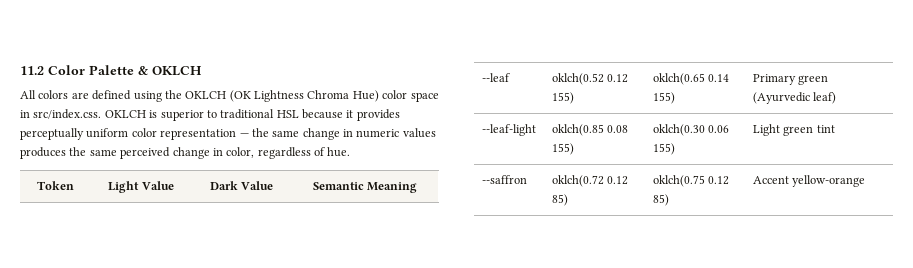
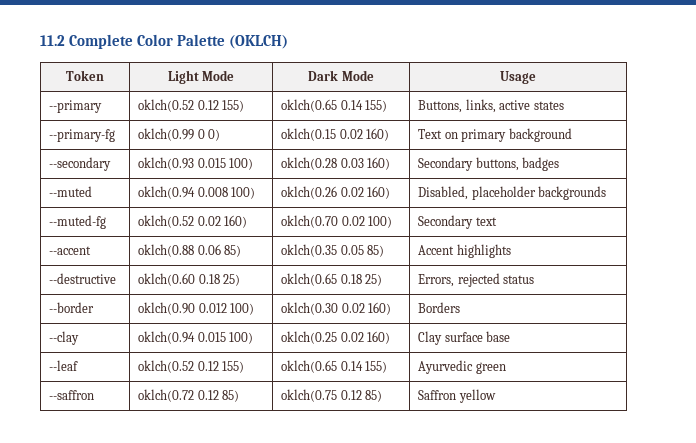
- 11.2 Color Palette & OKLCH
- All colors are defined using the OKLCH (OK Lightness Chroma Hue) color space in src/index.css. OKLCH is superior to traditional HSL because it provides perceptually uniform color representation — the same change in numeric values produces the same perceived change in color, regardless of hue.
+ 11.2 Complete Color Palette (OKLCH)
- Token | Light Value | Dark Value | Semantic Meaning
+ Token | Light Mode | Dark Mode | Usage
+ --primary | oklch(0.52 0.12 155) | oklch(0.65 0.14 155) | Buttons, links, active states
+ --primary-fg | oklch(0.99 0 0) | oklch(0.15 0.02 160) | Text on primary background
+ --secondary | oklch(0.93 0.015 100) | oklch(0.28 0.03 160) | Secondary buttons, badges
+ --muted | oklch(0.94 0.008 100) | oklch(0.26 0.02 160) | Disabled, placeholder backgrounds
+ --muted-fg | oklch(0.52 0.02 160) | oklch(0.70 0.02 100) | Secondary text
+ --accent | oklch(0.88 0.06 85) | oklch(0.35 0.05 85) | Accent highlights
+ --destructive | oklch(0.60 0.18 25) | oklch(0.65 0.18 25) | Errors, rejected status
+ --border | oklch(0.90 0.012 100) | oklch(0.30 0.02 160) | Borders
+ --clay | oklch(0.94 0.015 100) | oklch(0.25 0.02 160) | Clay surface base
- --leaf | oklch(0.52 0.12 155) | oklch(0.65 0.14 155) | Primary green (Ayurvedic leaf)
- --leaf-light | oklch(0.85 0.08 155) | oklch(0.30 0.06 155) | Light green tint
+ --leaf | oklch(0.52 0.12 155) | oklch(0.65 0.14 155) | Ayurvedic green
- --saffron | oklch(0.72 0.12 85) | oklch(0.75 0.12 85) | Accent yellow-orange
+ --saffron | oklch(0.72 0.12 85) | oklch(0.75 0.12 85) | Saffron yellow

